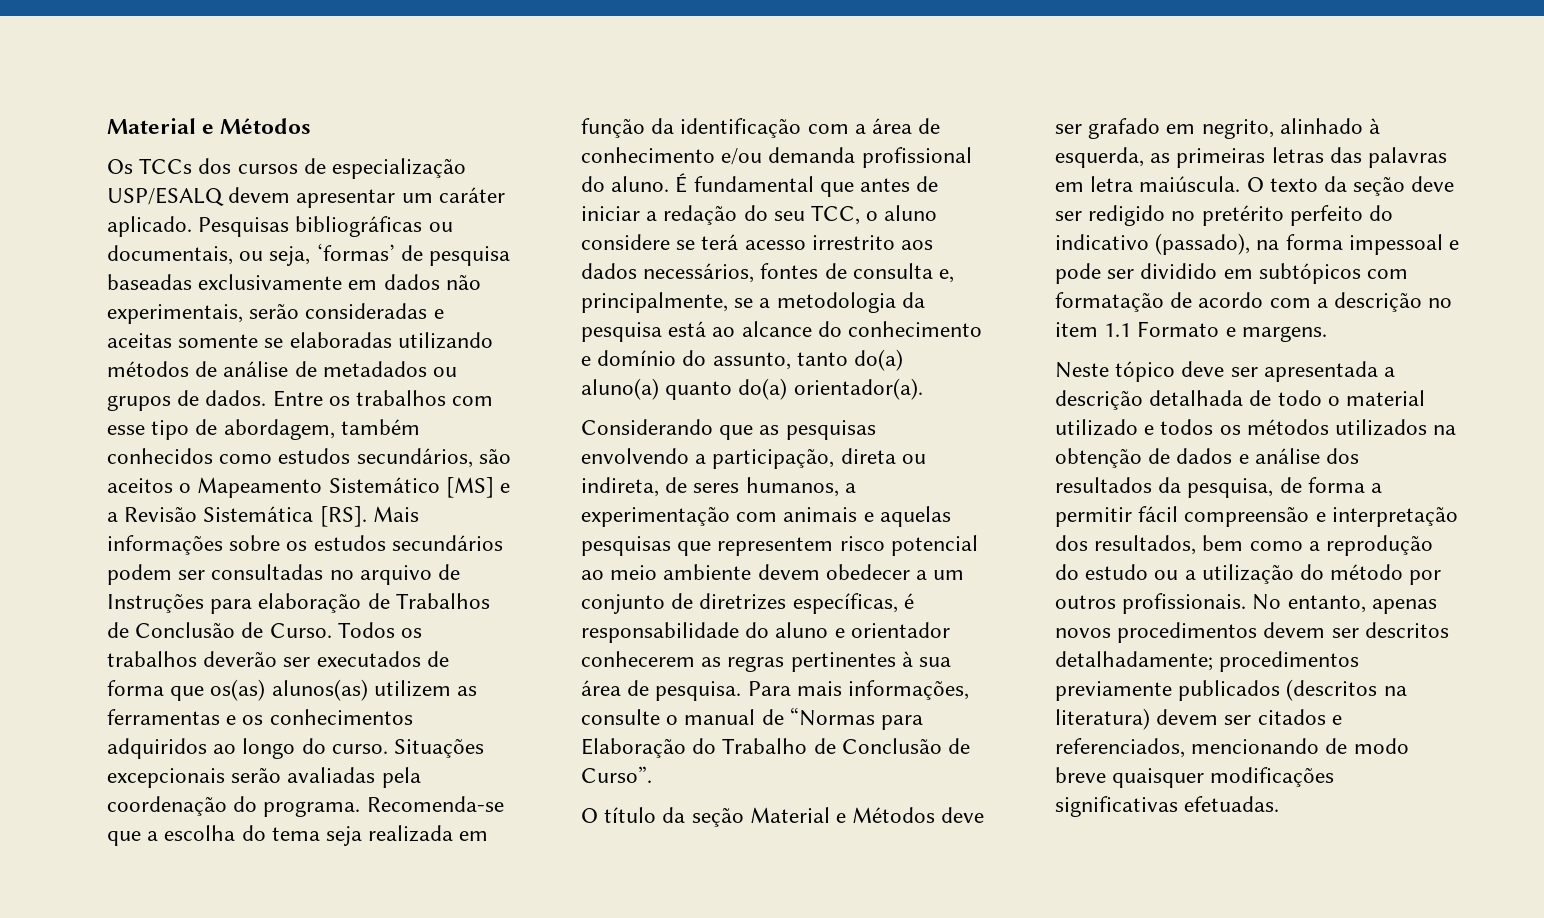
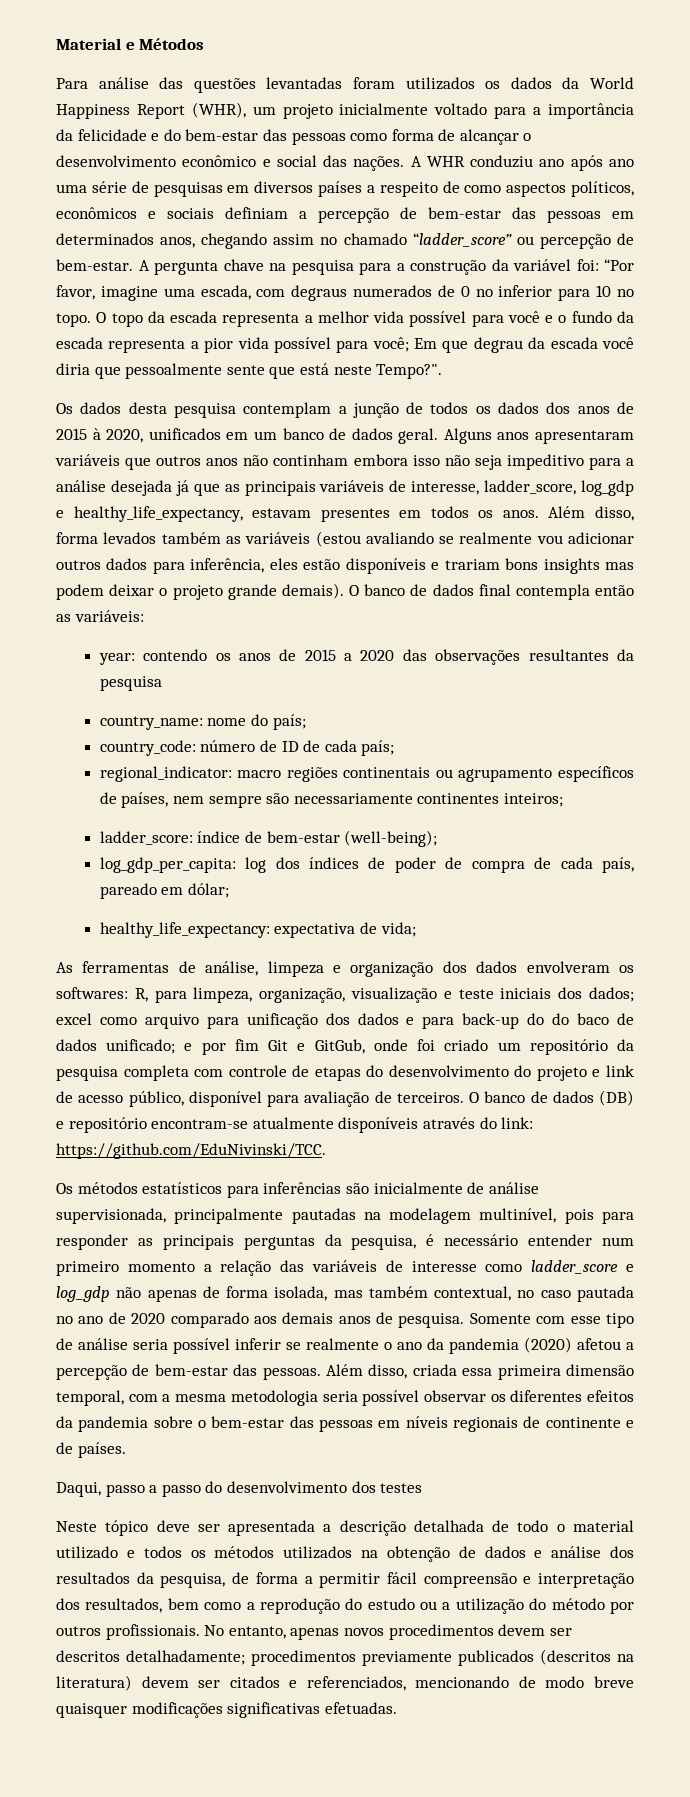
- Os TCCs dos cursos de especialização USP/ESALQ devem apresentar um caráter aplicado. Pesquisas bibliográficas ou documentais, ou seja, ‘formas’ de pesquisa baseadas exclusivamente em dados não experimentais, serão consideradas e aceitas somente se elaboradas utilizando métodos de análise de metadados ou grupos de dados. Entre os trabalhos com esse tipo de abordagem, também conhecidos como estudos secundários, são aceitos o Mapeamento Sistemático [MS] e a Revisão Sistemática [RS]. Mais informações sobre os estudos secundários podem ser consultadas no arquivo de Instruções para elaboração de Trabalhos de Conclusão de Curso. Todos os trabalhos deverão ser executados de forma que os(as) alunos(as) utilizem as ferramentas e os conhecimentos adquiridos ao longo do curso. Situações excepcionais serão avaliadas pela coordenação do programa. Recomenda-se que a escolha do tema seja realizada em função da identificação com a área de conhecimento e/ou demanda profissional do aluno. É fundamental que antes de iniciar a redação do seu TCC, o aluno considere se terá acesso irrestrito aos dados necessários, fontes de consulta e, principalmente, se a metodologia da pesquisa está ao alcance do conhecimento e domínio do assunto, tanto do(a) aluno(a) quanto do(a) orientador(a).
- Considerando que as pesquisas envolvendo a participação, direta ou indireta, de seres humanos, a experimentação com animais e aquelas pesquisas que representem risco potencial ao meio ambiente devem obedecer a um conjunto de diretrizes específicas, é responsabilidade do aluno e orientador conhecerem as regras pertinentes à sua área de pesquisa. Para mais informações, consulte o manual de “Normas para Elaboração do Trabalho de Conclusão de Curso”.
- O título da seção Material e Métodos deve ser grafado em negrito, alinhado à esquerda, as primeiras letras das palavras em letra maiúscula. O texto da seção deve ser redigido no pretérito perfeito do indicativo (passado), na forma impessoal e pode ser dividido em subtópicos com formatação de acordo com a descrição no item 1.1 Formato e margens.
+ Para análise das questões levantadas foram utilizados os dados da World Happiness Report (WHR), um projeto inicialmente voltado para a importância da felicidade e do bem-estar das pessoas como forma de alcançar o desenvolvimento econômico e social das nações. A WHR conduziu ano após ano uma série de pesquisas em diversos países a respeito de como aspectos políticos, econômicos e sociais definiam a percepção de bem-estar das pessoas em determinados anos, chegando assim no chamado “ladder_score” ou percepção de bem-estar. A pergunta chave na pesquisa para a construção da variável foi: “Por favor, imagine uma escada, com degraus numerados de 0 no inferior para 10 no topo. O topo da escada representa a melhor vida possível para você e o fundo da escada representa a pior vida possível para você; Em que degrau da escada você diria que pessoalmente sente que está neste Tempo?".
+ Os dados desta pesquisa contemplam a junção de todos os dados dos anos de 2015 à 2020, unificados em um banco de dados geral. Alguns anos apresentaram variáveis que outros anos não continham embora isso não seja impeditivo para a análise desejada já que as principais variáveis de interesse, ladder_score, log_gdp e healthy_life_expectancy, estavam presentes em todos os anos. Além disso, forma levados também as variáveis (estou avaliando se realmente vou adicionar outros dados para inferência, eles estão disponíveis e trariam bons insights mas podem deixar o projeto grande demais). O banco de dados final contempla então as variáveis:
+ year: contendo os anos de 2015 a 2020 das observações resultantes da pesquisa
+ country_name: nome do país;
+ country_code: número de ID de cada país;
+ regional_indicator: macro regiões continentais ou agrupamento específicos de países, nem sempre são necessariamente continentes inteiros;
+ ladder_score: índice de bem-estar (well-being);
+ log_gdp_per_capita: log dos índices de poder de compra de cada país, pareado em dólar;
+ healthy_life_expectancy: expectativa de vida;
+ As ferramentas de análise, limpeza e organização dos dados envolveram os softwares: R, para limpeza, organização, visualização e teste iniciais dos dados; excel como arquivo para unificação dos dados e para back-up do do baco de dados unificado; e por fim Git e GitGub, onde foi criado um repositório da pesquisa completa com controle de etapas do desenvolvimento do projeto e link de acesso público, disponível para avaliação de terceiros. O banco de dados (DB) e repositório encontram-se atualmente disponíveis através do link: https://github.com/EduNivinski/TCC.
+ Os métodos estatísticos para inferências são inicialmente de análise supervisionada, principalmente pautadas na modelagem multinível, pois para responder as principais perguntas da pesquisa, é necessário entender num primeiro momento a relação das variáveis de interesse como ladder_score e log_gdp não apenas de forma isolada, mas também contextual, no caso pautada no ano de 2020 comparado aos demais anos de pesquisa. Somente com esse tipo de análise seria possível inferir se realmente o ano da pandemia (2020) afetou a percepção de bem-estar das pessoas. Além disso, criada essa primeira dimensão temporal, com a mesma metodologia seria possível observar os diferentes efeitos da pandemia sobre o bem-estar das pessoas em níveis regionais de continente e de países.
+ Daqui, passo a passo do desenvolvimento dos testes

